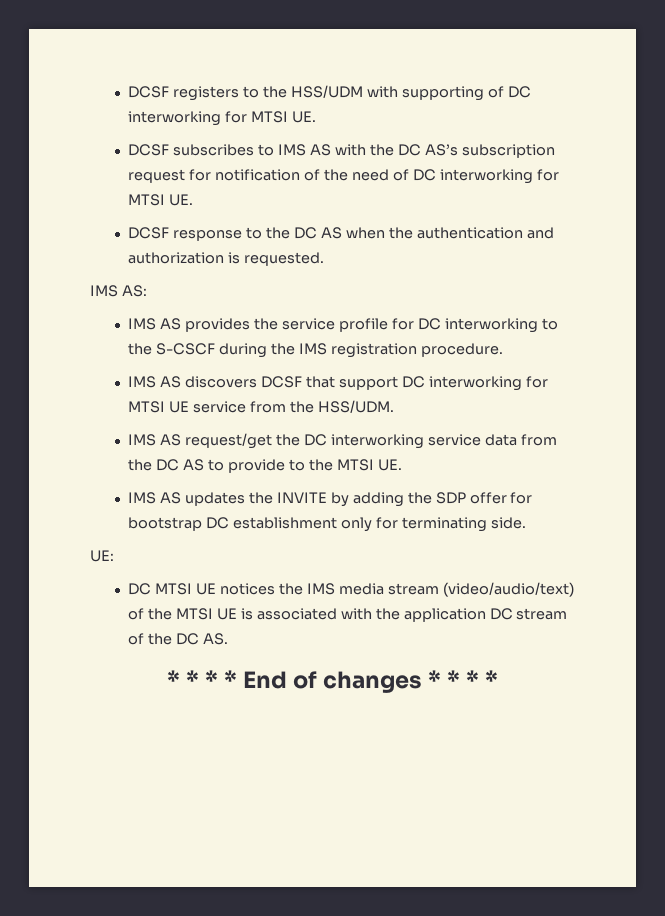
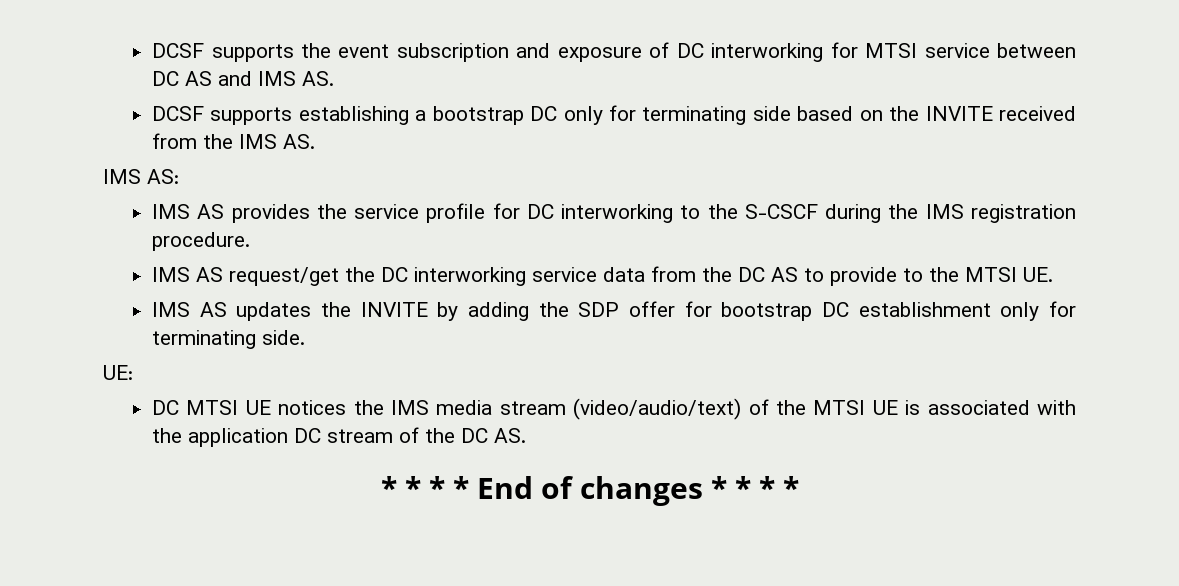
- DCSF registers to the HSS/UDM with supporting of DC interworking for MTSI UE.
- DCSF subscribes to IMS AS with the DC AS’s subscription request for notification of the need of DC interworking for MTSI UE.
- DCSF response to the DC AS when the authentication and authorization is requested.
+ DCSF supports the event subscription and exposure of DC interworking for MTSI service between DC AS and IMS AS.
+ DCSF supports establishing a bootstrap DC only for terminating side based on the INVITE received from the IMS AS.
- IMS AS discovers DCSF that support DC interworking for MTSI UE service from the HSS/UDM.

